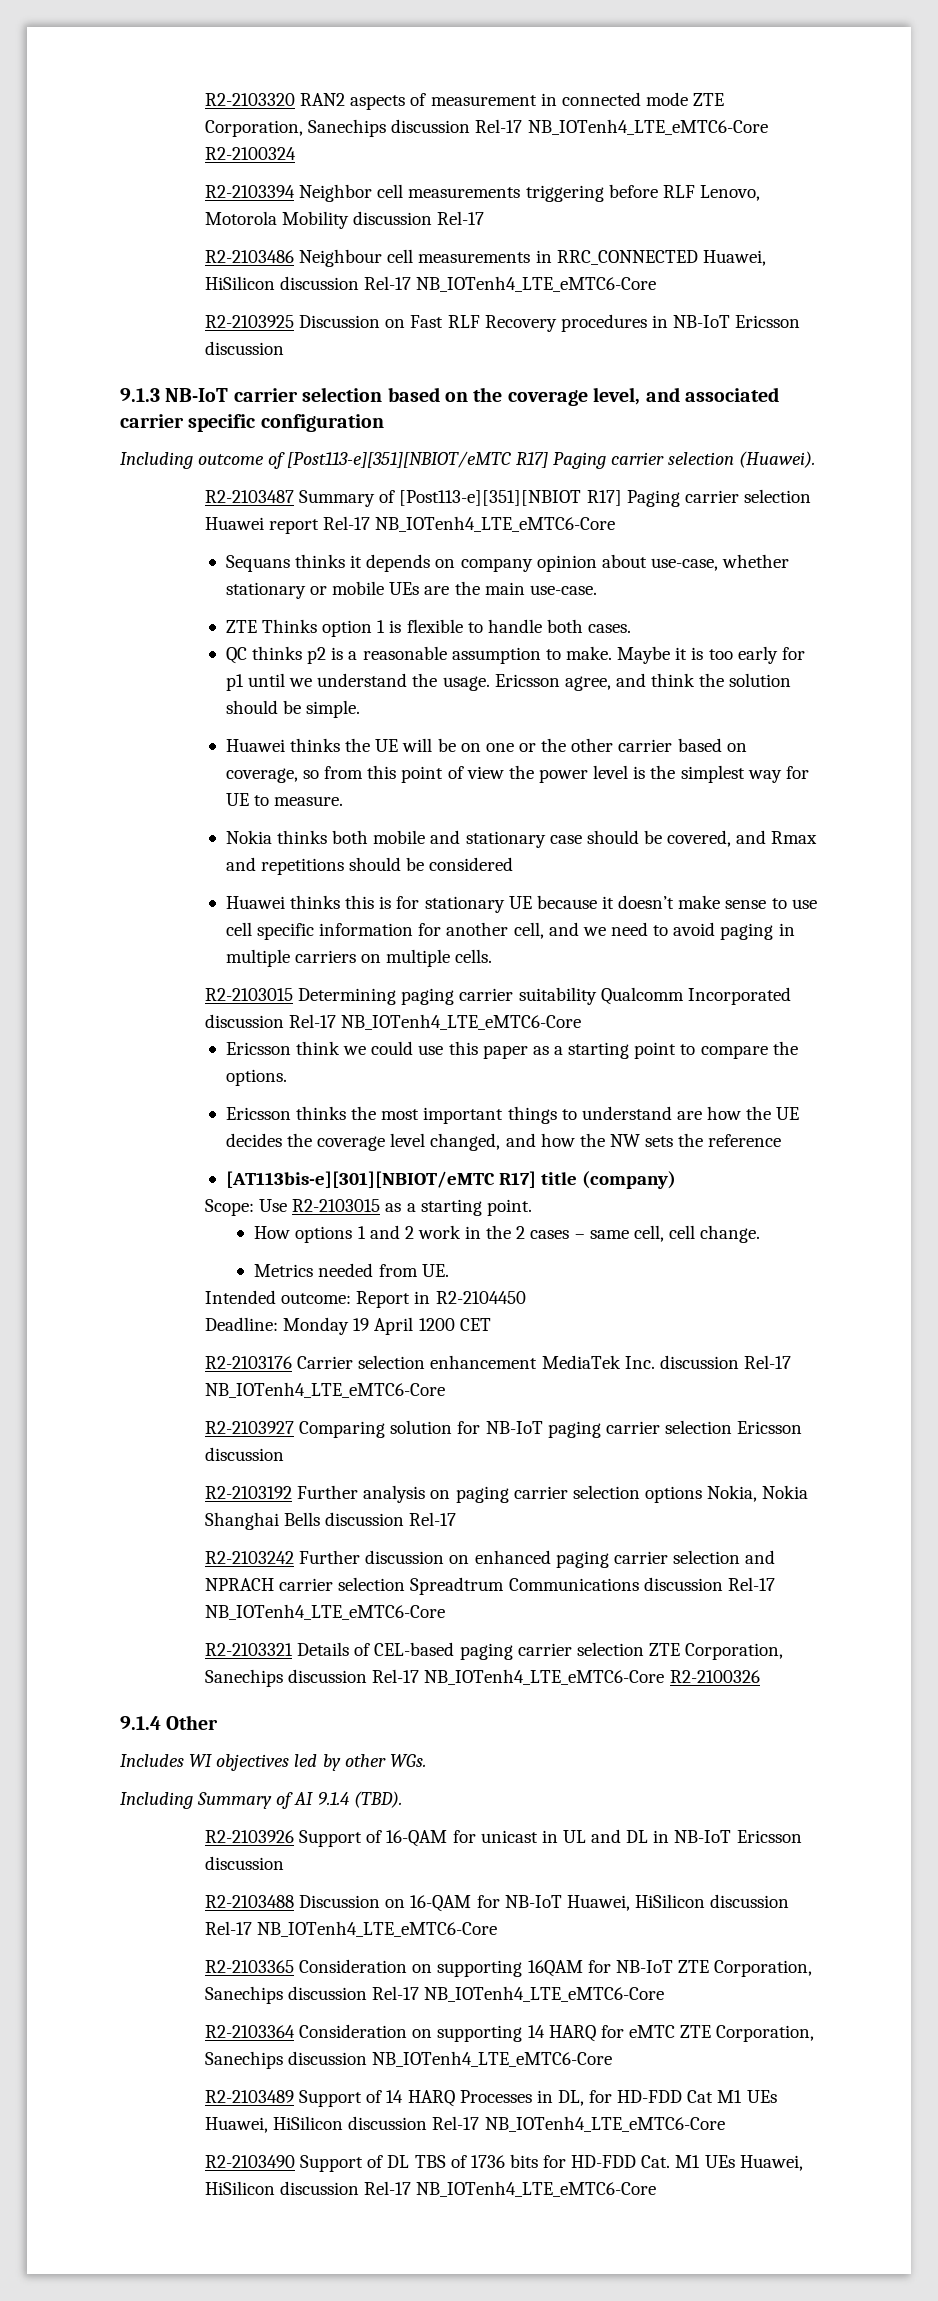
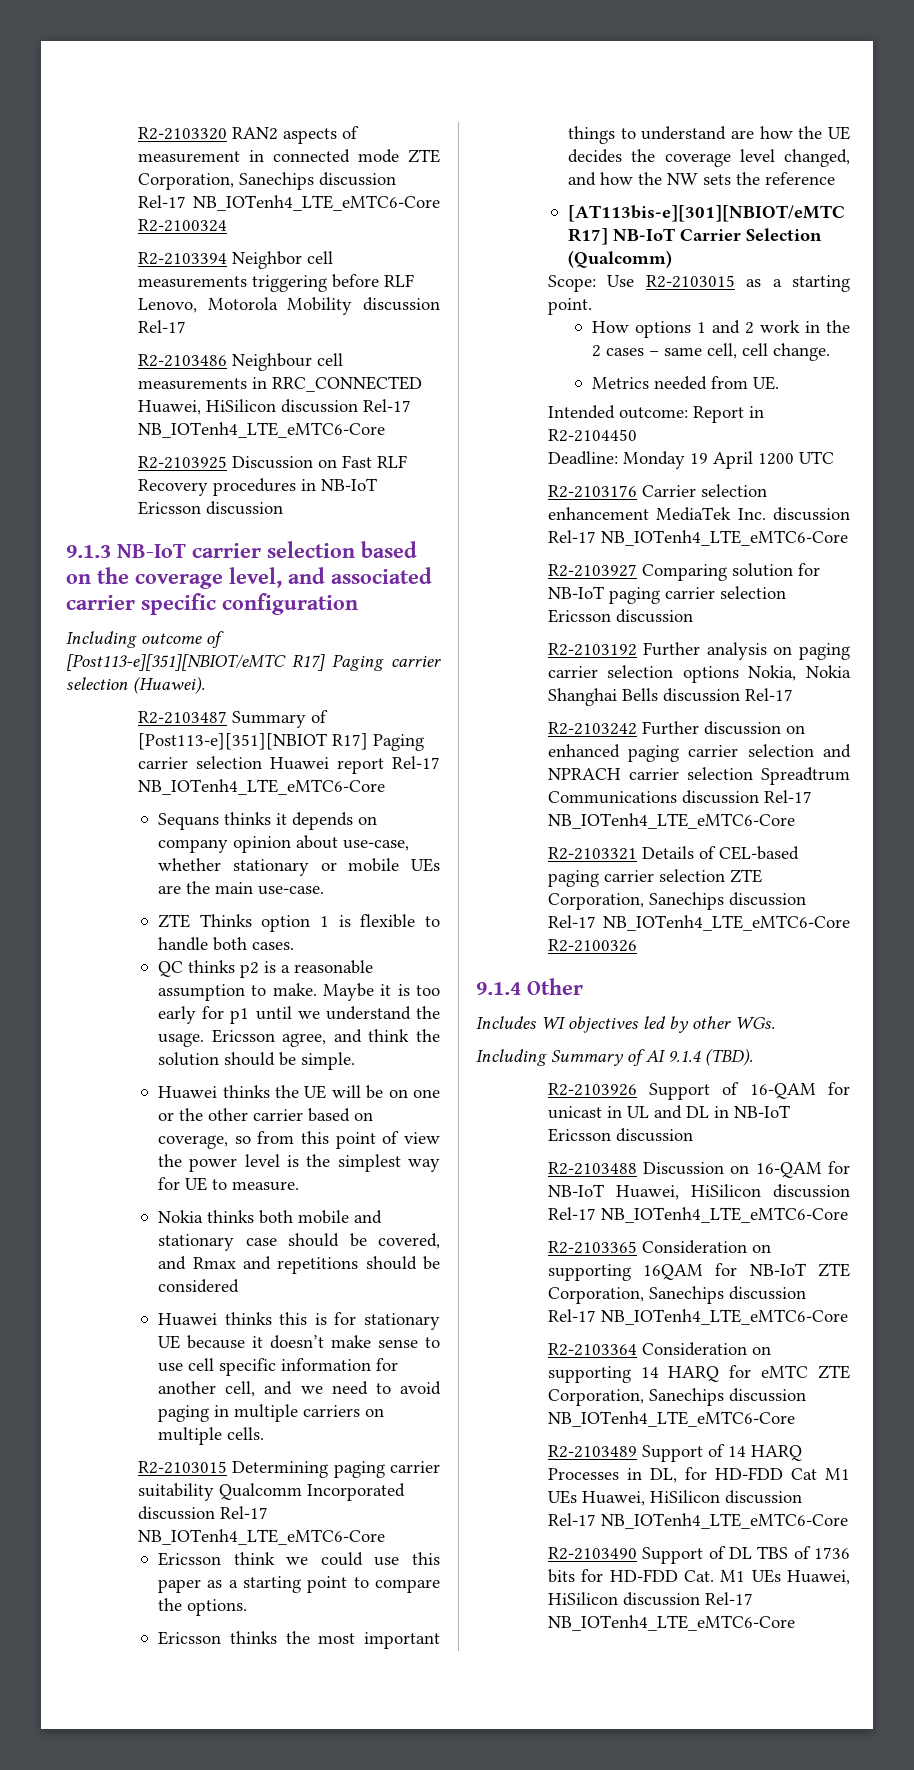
- [AT113bis-e][301][NBIOT/eMTC R17] title (company)
+ [AT113bis-e][301][NBIOT/eMTC R17] NB-IoT Carrier Selection (Qualcomm)
- Deadline: Monday 19 April 1200 CET
+ Deadline: Monday 19 April 1200 UTC

